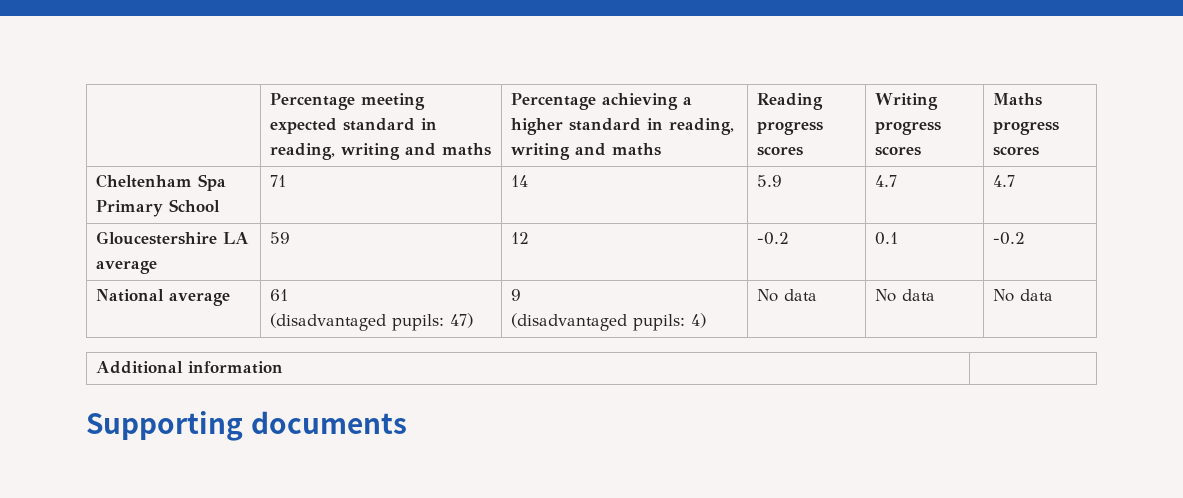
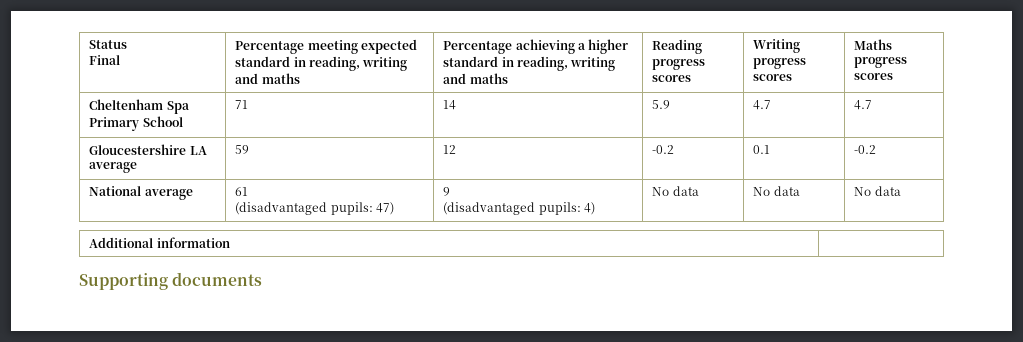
- | Percentage meeting expected standard in reading, writing and maths | Percentage achieving a higher standard in reading, writing and maths | Reading progress scores | Writing progress scores | Maths progress scores
+ Status
+ Final | Percentage meeting expected standard in reading, writing and maths | Percentage achieving a higher standard in reading, writing and maths | Reading progress scores | Writing progress scores | Maths progress scores

